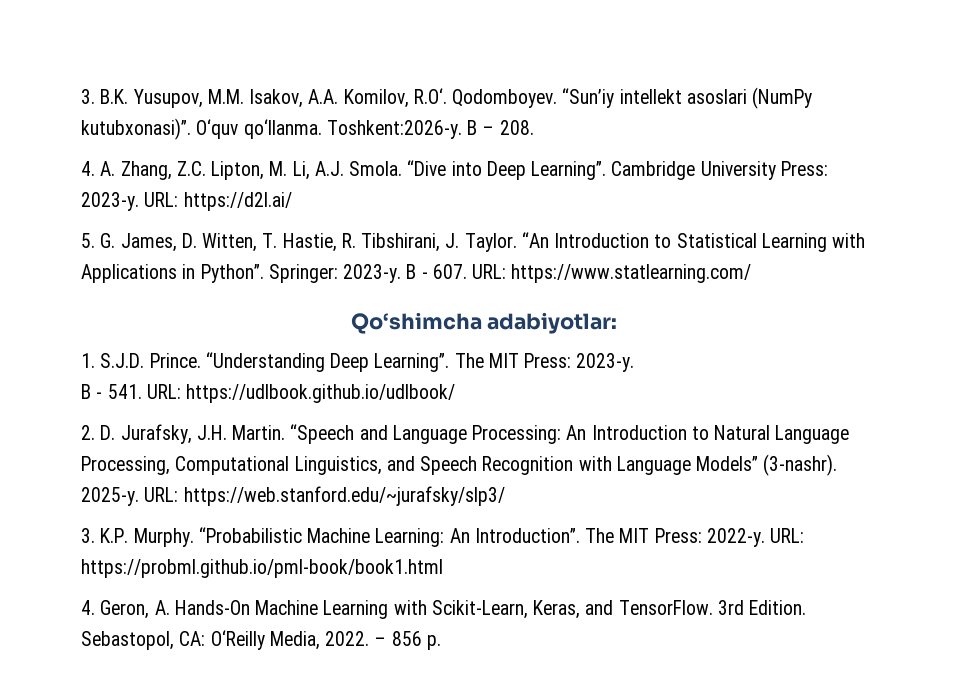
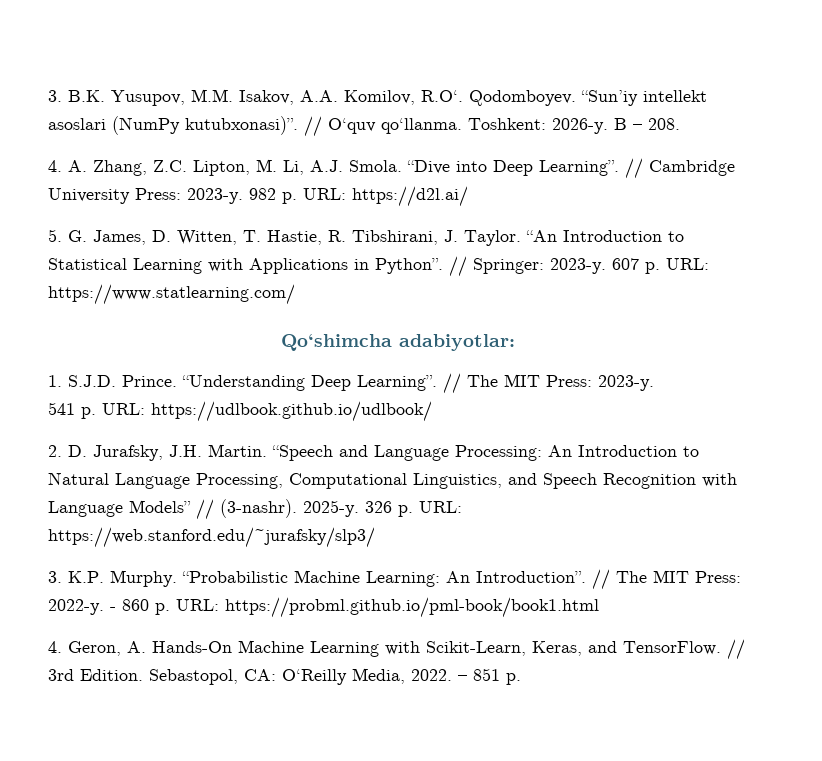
- O‘quv qo‘llanma.
+ // O‘quv qo‘llanma.
- Toshkent:2026-y.
+ Toshkent: 2026-y.
- Cambridge University Press: 2023-y.
+ // Cambridge University Press: 2023-y.
- URL: https://d2l.ai/
+ 982 p. URL: https://d2l.ai/
- Springer: 2023-y.
+ // Springer: 2023-y.
- B - 607. URL: https://www.statlearning.com/
+ 607 p. URL: https://www.statlearning.com/
- The MIT Press: 2023-y.
+ // The MIT Press: 2023-y.
- B - 541. URL: https://udlbook.github.io/udlbook/
+ 541 p. URL: https://udlbook.github.io/udlbook/
- “Speech and Language Processing: An Introduction to Natural Language Processing, Computational Linguistics, and Speech Recognition with Language Models” (3-nashr).
+ “Speech and Language Processing: An Introduction to Natural Language Processing, Computational Linguistics, and Speech Recognition with Language Models” // (3-nashr).
- URL: https://web.stanford.edu/~jurafsky/slp3/
+ 326 p. URL: https://web.stanford.edu/~jurafsky/slp3/
- The MIT Press: 2022-y.
+ // The MIT Press: 2022-y.
- URL: https://probml.github.io/pml-book/book1.html
+ - 860 p. URL: https://probml.github.io/pml-book/book1.html
- 3rd Edition.
+ // 3rd Edition.
- – 856 p.
+ – 851 p.

